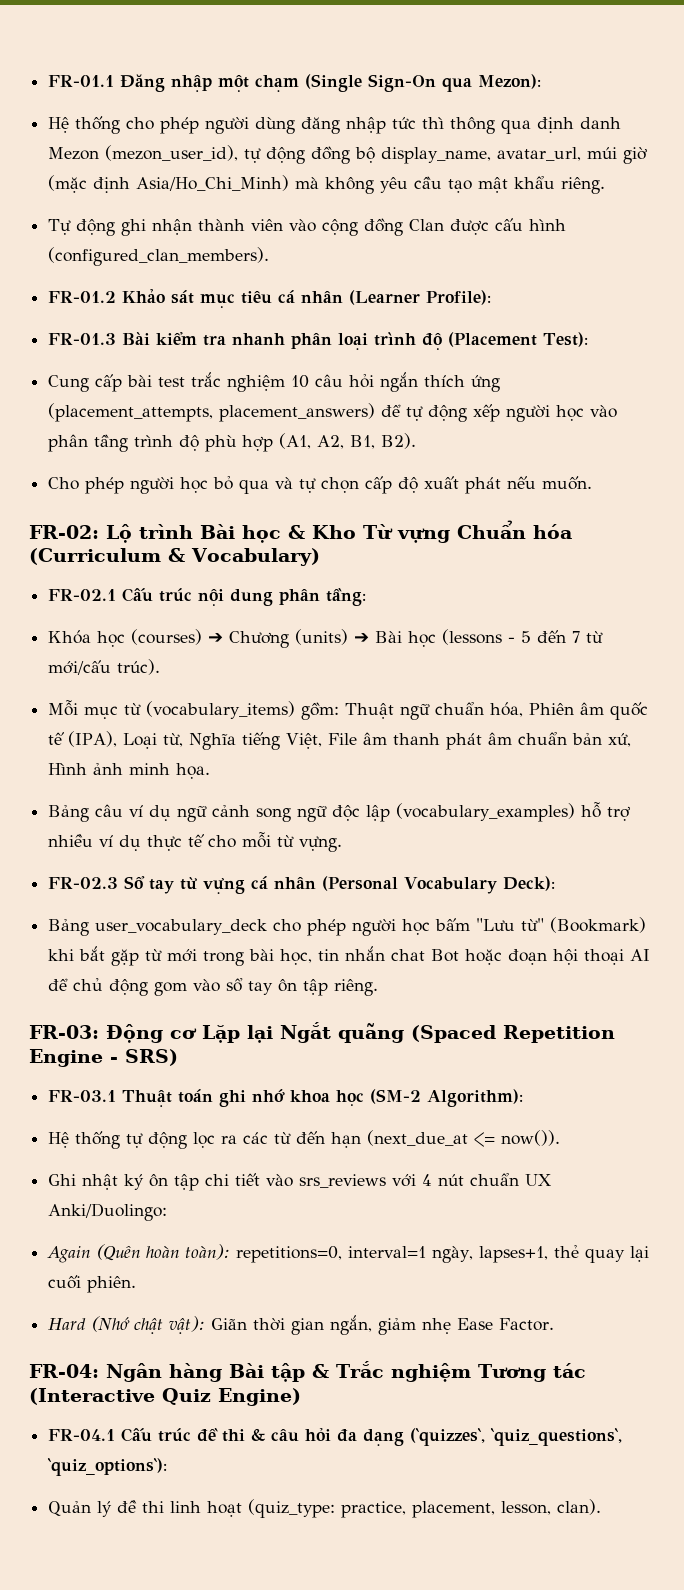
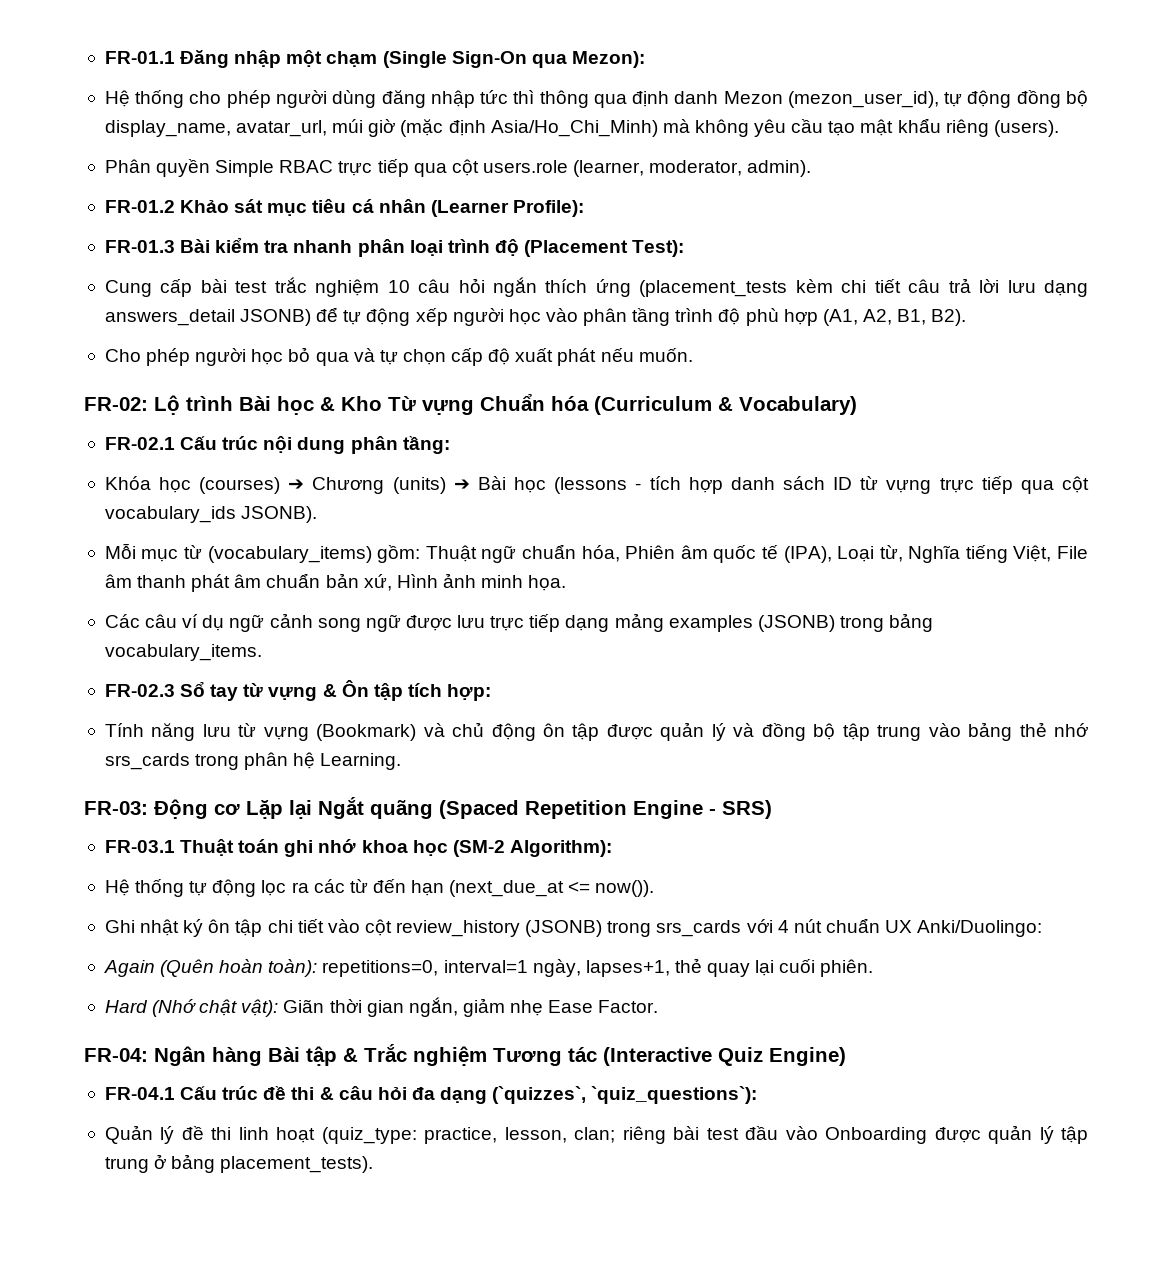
- Hệ thống cho phép người dùng đăng nhập tức thì thông qua định danh Mezon (mezon_user_id), tự động đồng bộ display_name, avatar_url, múi giờ (mặc định Asia/Ho_Chi_Minh) mà không yêu cầu tạo mật khẩu riêng.
- Tự động ghi nhận thành viên vào cộng đồng Clan được cấu hình (configured_clan_members).
+ Hệ thống cho phép người dùng đăng nhập tức thì thông qua định danh Mezon (mezon_user_id), tự động đồng bộ display_name, avatar_url, múi giờ (mặc định Asia/Ho_Chi_Minh) mà không yêu cầu tạo mật khẩu riêng (users).
+ Phân quyền Simple RBAC trực tiếp qua cột users.role (learner, moderator, admin).
- Cung cấp bài test trắc nghiệm 10 câu hỏi ngắn thích ứng (placement_attempts, placement_answers) để tự động xếp người học vào phân tầng trình độ phù hợp (A1, A2, B1, B2).
+ Cung cấp bài test trắc nghiệm 10 câu hỏi ngắn thích ứng (placement_tests kèm chi tiết câu trả lời lưu dạng answers_detail JSONB) để tự động xếp người học vào phân tầng trình độ phù hợp (A1, A2, B1, B2).
- Khóa học (courses) ➔ Chương (units) ➔ Bài học (lessons - 5 đến 7 từ mới/cấu trúc).
+ Khóa học (courses) ➔ Chương (units) ➔ Bài học (lessons - tích hợp danh sách ID từ vựng trực tiếp qua cột vocabulary_ids JSONB).
- Bảng câu ví dụ ngữ cảnh song ngữ độc lập (vocabulary_examples) hỗ trợ nhiều ví dụ thực tế cho mỗi từ vựng.
+ Các câu ví dụ ngữ cảnh song ngữ được lưu trực tiếp dạng mảng examples (JSONB) trong bảng vocabulary_items.
- FR-02.3 Sổ tay từ vựng cá nhân (Personal Vocabulary Deck):
- Bảng user_vocabulary_deck cho phép người học bấm "Lưu từ" (Bookmark) khi bắt gặp từ mới trong bài học, tin nhắn chat Bot hoặc đoạn hội thoại AI để chủ động gom vào sổ tay ôn tập riêng.
+ FR-02.3 Sổ tay từ vựng & Ôn tập tích hợp:
+ Tính năng lưu từ vựng (Bookmark) và chủ động ôn tập được quản lý và đồng bộ tập trung vào bảng thẻ nhớ srs_cards trong phân hệ Learning.
- Ghi nhật ký ôn tập chi tiết vào srs_reviews với 4 nút chuẩn UX Anki/Duolingo:
+ Ghi nhật ký ôn tập chi tiết vào cột review_history (JSONB) trong srs_cards với 4 nút chuẩn UX Anki/Duolingo:
- FR-04.1 Cấu trúc đề thi & câu hỏi đa dạng (`quizzes`, `quiz_questions`, `quiz_options`):
+ FR-04.1 Cấu trúc đề thi & câu hỏi đa dạng (`quizzes`, `quiz_questions`):
- Quản lý đề thi linh hoạt (quiz_type: practice, placement, lesson, clan).
+ Quản lý đề thi linh hoạt (quiz_type: practice, lesson, clan; riêng bài test đầu vào Onboarding được quản lý tập trung ở bảng placement_tests).

